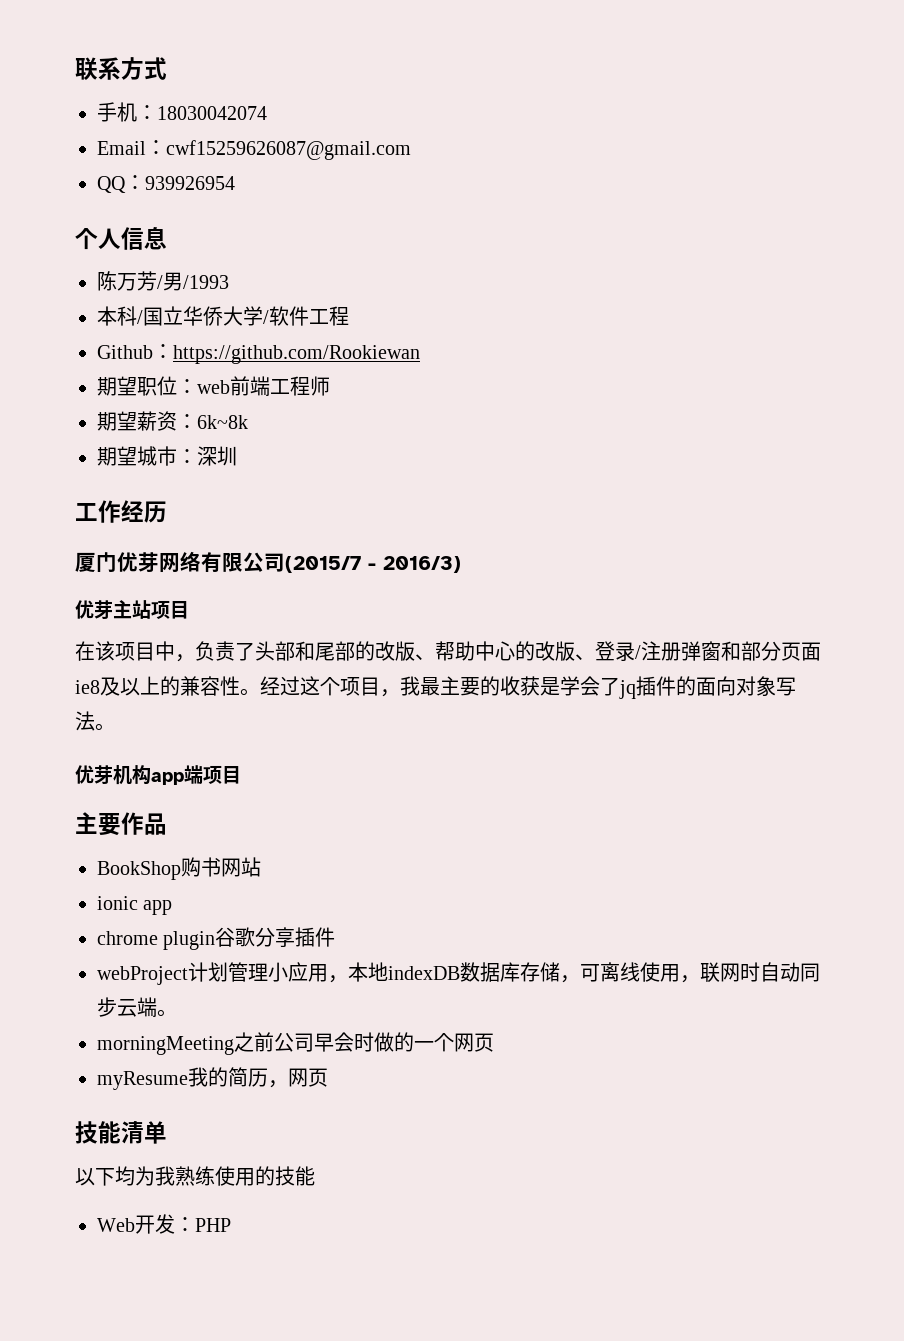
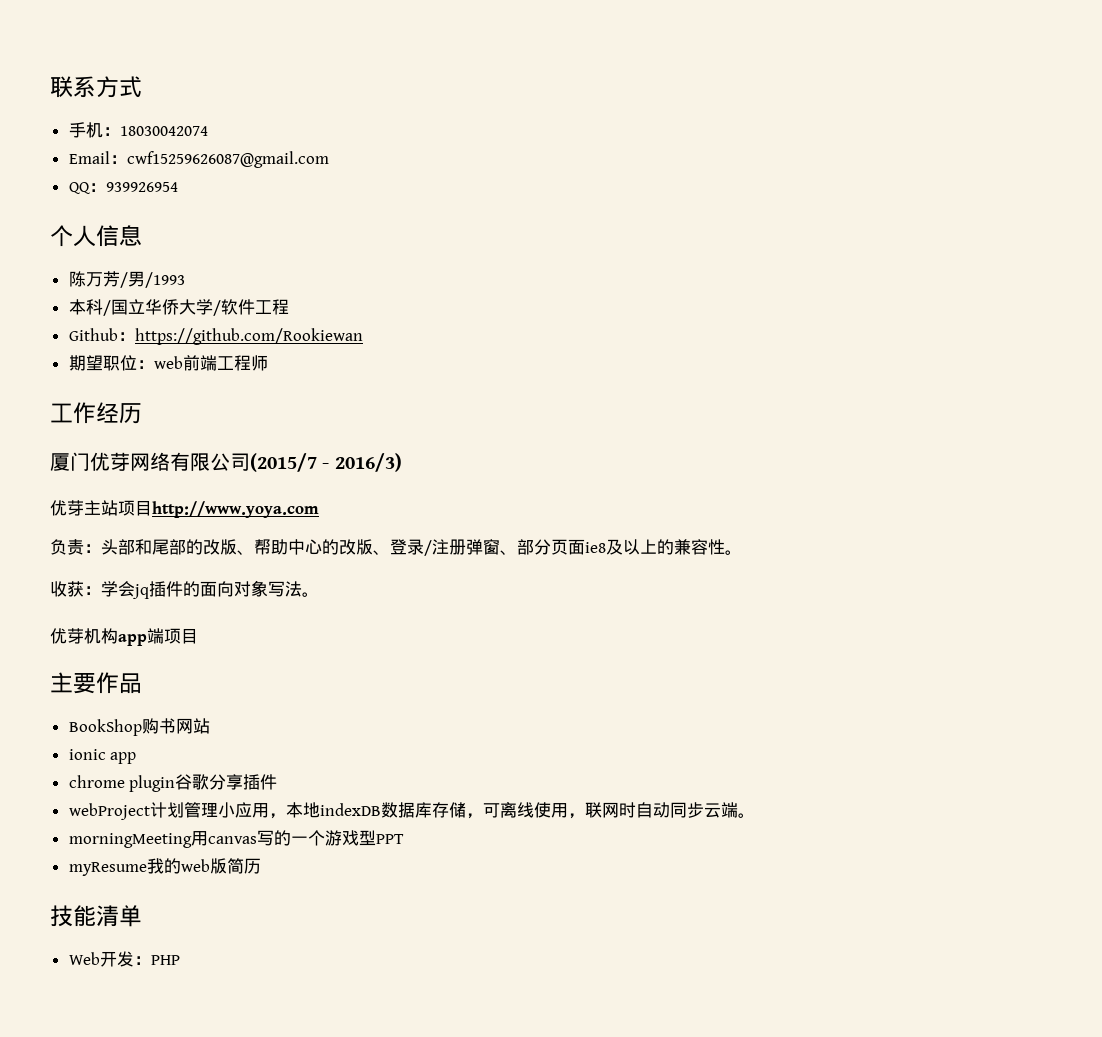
- 期望薪资：6k~8k
- 期望城市：深圳
- 优芽主站项目
- 在该项目中，负责了头部和尾部的改版、帮助中心的改版、登录/注册弹窗和部分页面ie8及以上的兼容性。经过这个项目，我最主要的收获是学会了jq插件的面向对象写法。
+ 优芽主站项目http://www.yoya.com
+ 负责：头部和尾部的改版、帮助中心的改版、登录/注册弹窗、部分页面ie8及以上的兼容性。
+ 收获：学会jq插件的面向对象写法。
- morningMeeting之前公司早会时做的一个网页
+ morningMeeting用canvas写的一个游戏型PPT
- myResume我的简历，网页
+ myResume我的web版简历
- 以下均为我熟练使用的技能

